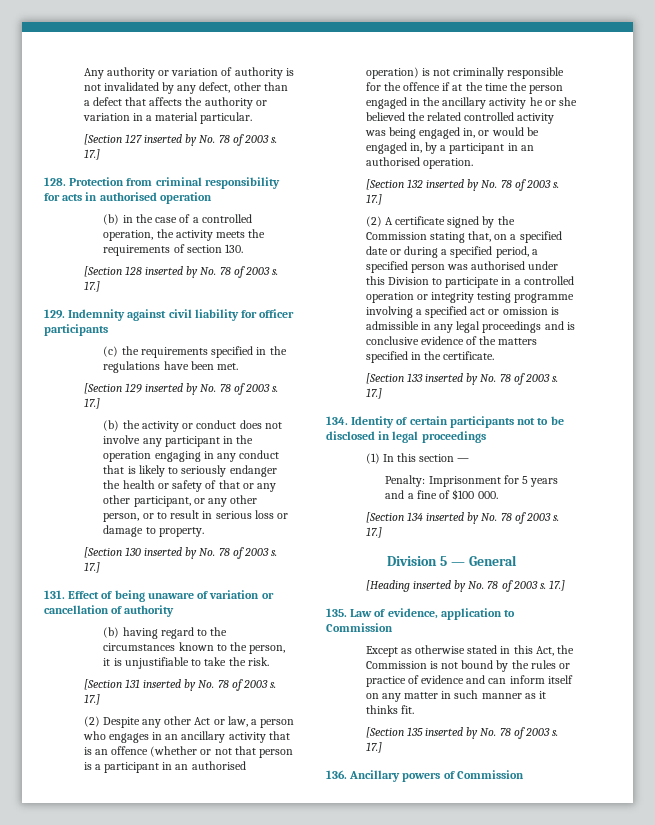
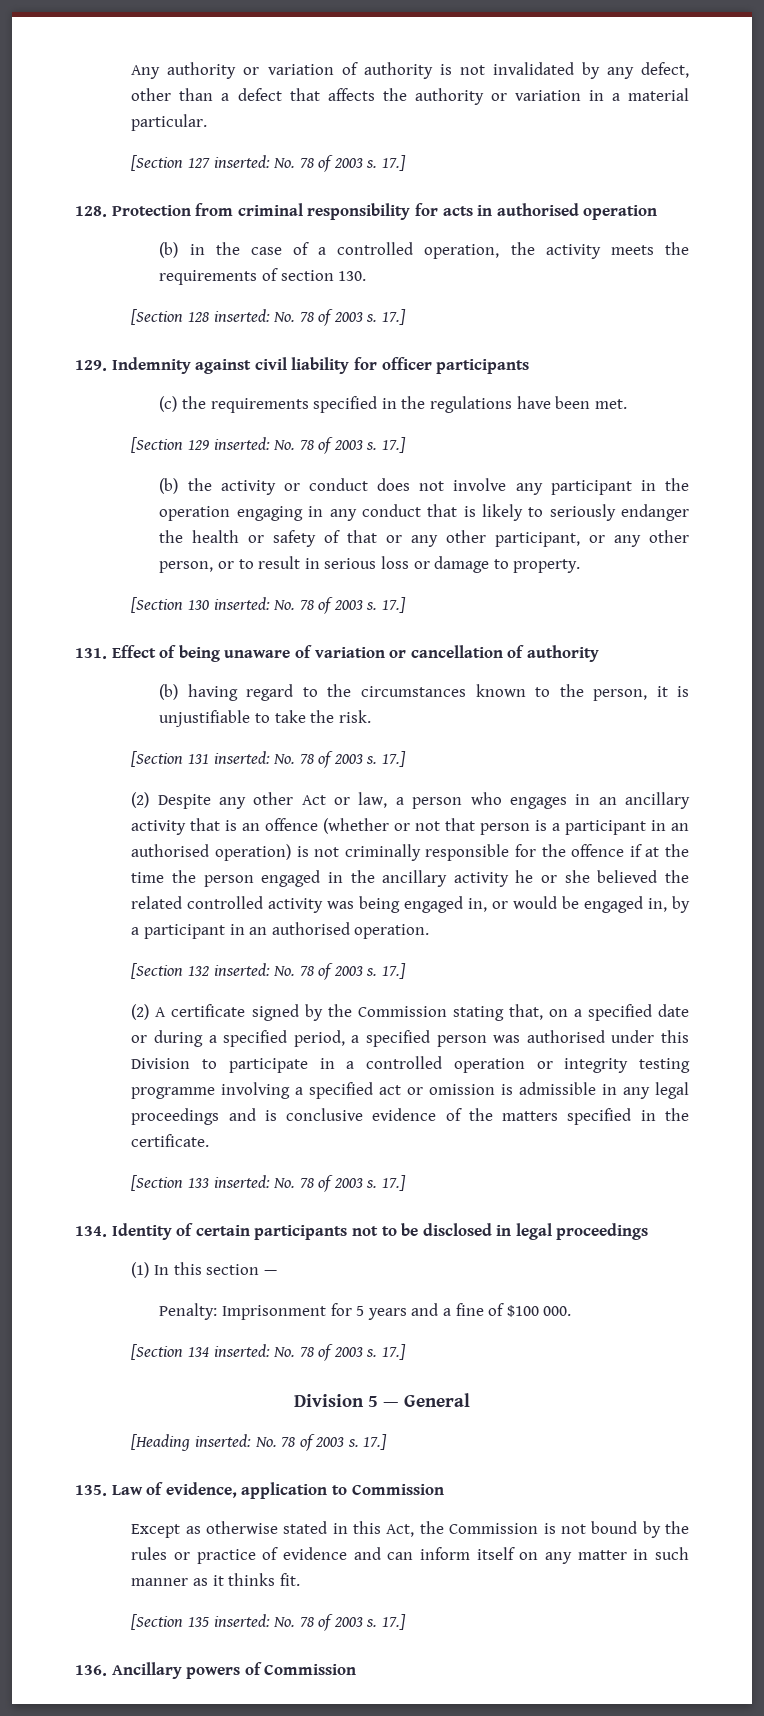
- [Section 127 inserted by No. 78 of 2003 s.
+ [Section 127 inserted: No. 78 of 2003 s.
- [Section 128 inserted by No. 78 of 2003 s.
+ [Section 128 inserted: No. 78 of 2003 s.
- [Section 129 inserted by No. 78 of 2003 s.
+ [Section 129 inserted: No. 78 of 2003 s.
- [Section 130 inserted by No. 78 of 2003 s.
+ [Section 130 inserted: No. 78 of 2003 s.
- [Section 131 inserted by No. 78 of 2003 s.
+ [Section 131 inserted: No. 78 of 2003 s.
- [Section 132 inserted by No. 78 of 2003 s.
+ [Section 132 inserted: No. 78 of 2003 s.
- [Section 133 inserted by No. 78 of 2003 s.
+ [Section 133 inserted: No. 78 of 2003 s.
- [Section 134 inserted by No. 78 of 2003 s.
+ [Section 134 inserted: No. 78 of 2003 s.
- [Heading inserted by No. 78 of 2003 s.
+ [Heading inserted: No. 78 of 2003 s.
- [Section 135 inserted by No. 78 of 2003 s.
+ [Section 135 inserted: No. 78 of 2003 s.

